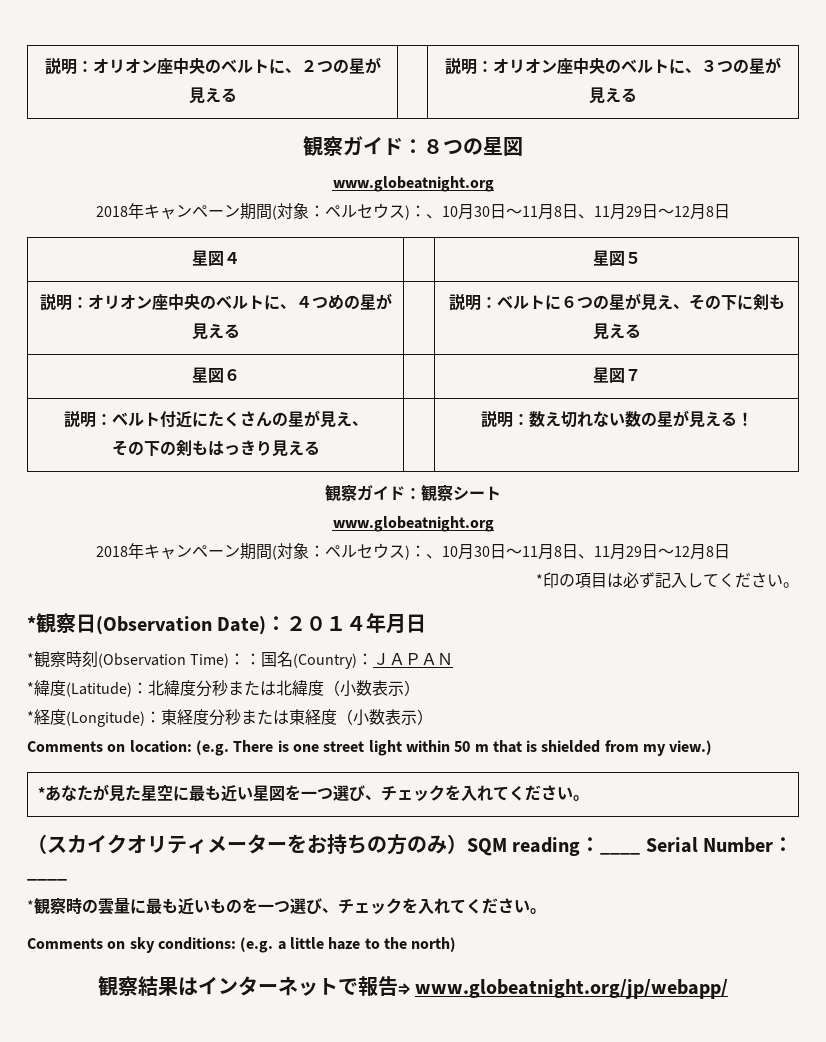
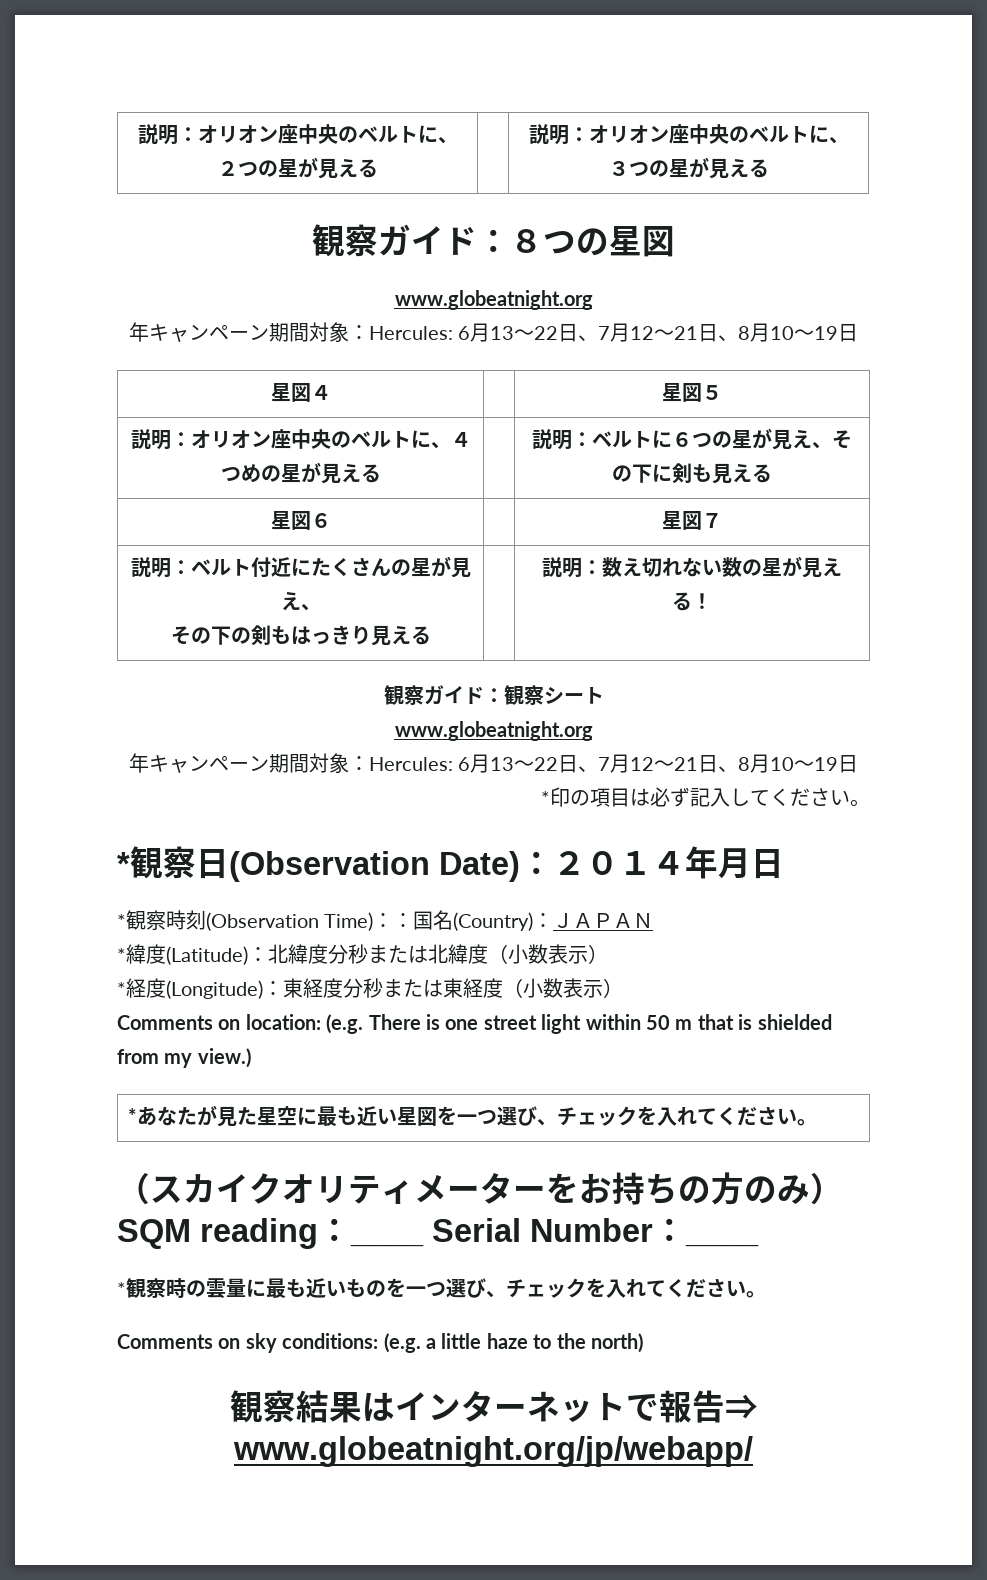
  観察ガイド：８つの星図
  www.globeatnight.org
- 2018年キャンペーン期間(対象：ペルセウス)：、10月30日〜11月8日、11月29日〜12月8日
+ 年キャンペーン期間対象：Hercules: 6月13〜22日、7月12〜21日、8月10〜19日
  観察ガイド：観察シート
  www.globeatnight.org
- 2018年キャンペーン期間(対象：ペルセウス)：、10月30日〜11月8日、11月29日〜12月8日
+ 年キャンペーン期間対象：Hercules: 6月13〜22日、7月12〜21日、8月10〜19日

